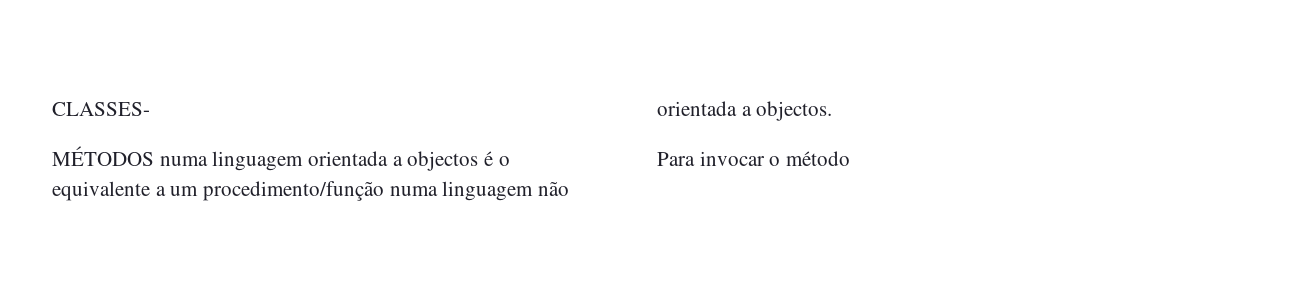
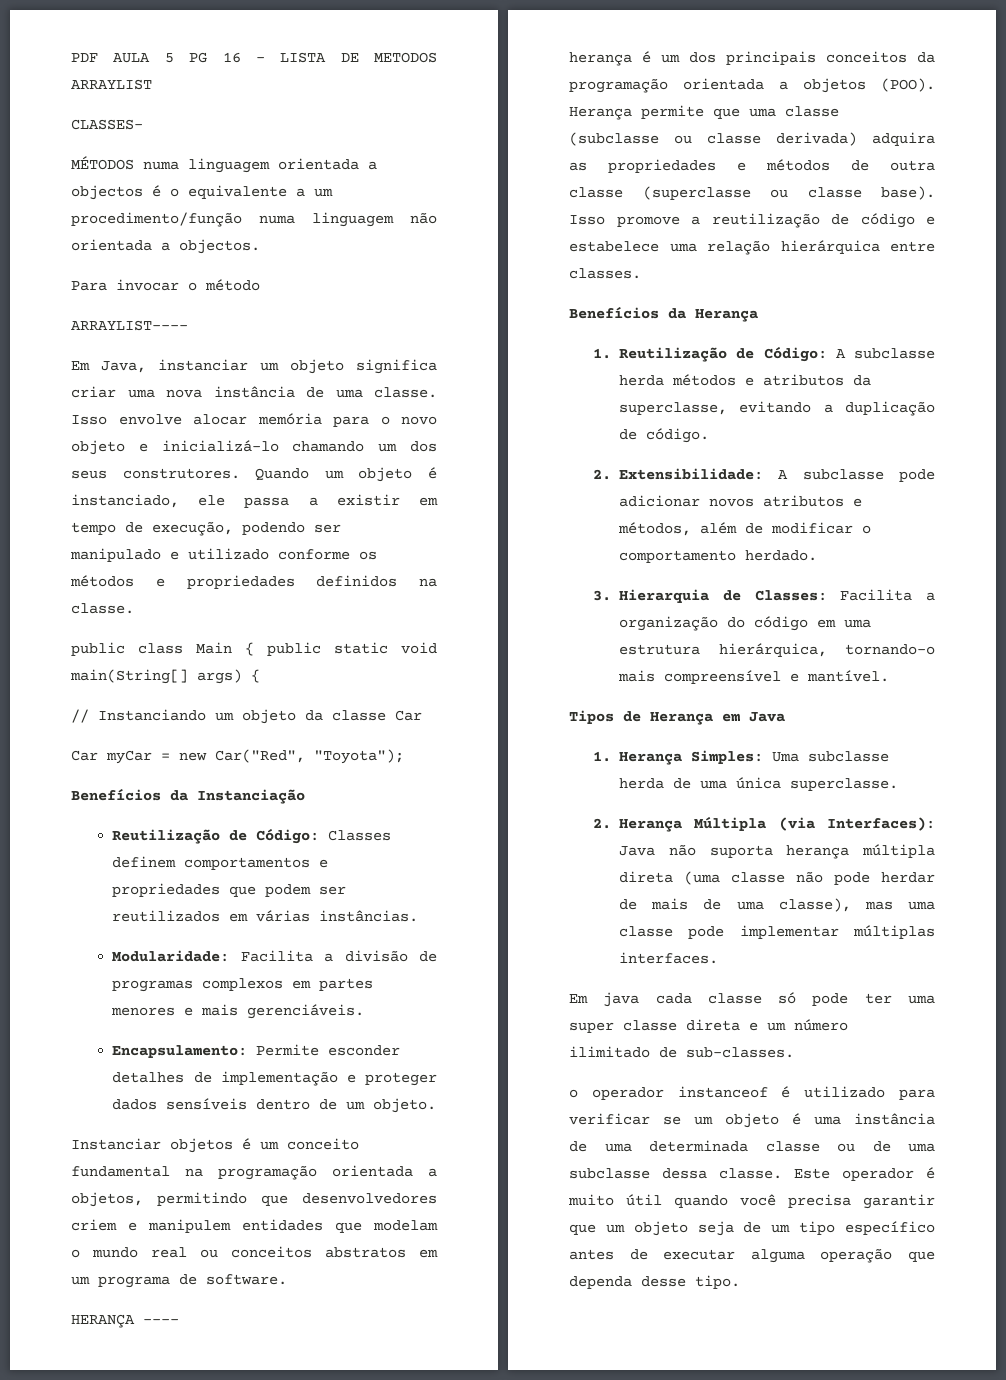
+ PDF AULA 5 PG 16 – LISTA DE METODOS ARRAYLIST
+ ARRAYLIST----
+ Em Java, instanciar um objeto significa criar uma nova instância de uma classe. Isso envolve alocar memória para o novo objeto e inicializá-lo chamando um dos seus construtores. Quando um objeto é instanciado, ele passa a existir em tempo de execução, podendo ser manipulado e utilizado conforme os métodos e propriedades definidos na classe.
+ public class Main { public static void main(String[] args) {
+ // Instanciando um objeto da classe Car
+ Car myCar = new Car("Red", "Toyota");
+ Benefícios da Instanciação
+ Reutilização de Código: Classes definem comportamentos e propriedades que podem ser reutilizados em várias instâncias.
+ Modularidade: Facilita a divisão de programas complexos em partes menores e mais gerenciáveis.
+ Encapsulamento: Permite esconder detalhes de implementação e proteger dados sensíveis dentro de um objeto.
+ Instanciar objetos é um conceito fundamental na programação orientada a objetos, permitindo que desenvolvedores criem e manipulem entidades que modelam o mundo real ou conceitos abstratos em um programa de software.
+ HERANÇA ----
+ herança é um dos principais conceitos da programação orientada a objetos (POO). Herança permite que uma classe (subclasse ou classe derivada) adquira as propriedades e métodos de outra classe (superclasse ou classe base). Isso promove a reutilização de código e estabelece uma relação hierárquica entre classes.
+ Benefícios da Herança
+ 1. Reutilização de Código: A subclasse herda métodos e atributos da superclasse, evitando a duplicação de código.
+ 2. Extensibilidade: A subclasse pode adicionar novos atributos e métodos, além de modificar o comportamento herdado.
+ 3. Hierarquia de Classes: Facilita a organização do código em uma estrutura hierárquica, tornando-o mais compreensível e mantível.
+ Tipos de Herança em Java
+ 1. Herança Simples: Uma subclasse herda de uma única superclasse.
+ 2. Herança Múltipla (via Interfaces): Java não suporta herança múltipla direta (uma classe não pode herdar de mais de uma classe), mas uma classe pode implementar múltiplas interfaces.
+ Em java cada classe só pode ter uma super classe direta e um número ilimitado de sub-classes.
+ o operador instanceof é utilizado para verificar se um objeto é uma instância de uma determinada classe ou de uma subclasse dessa classe. Este operador é muito útil quando você precisa garantir que um objeto seja de um tipo específico antes de executar alguma operação que dependa desse tipo.

